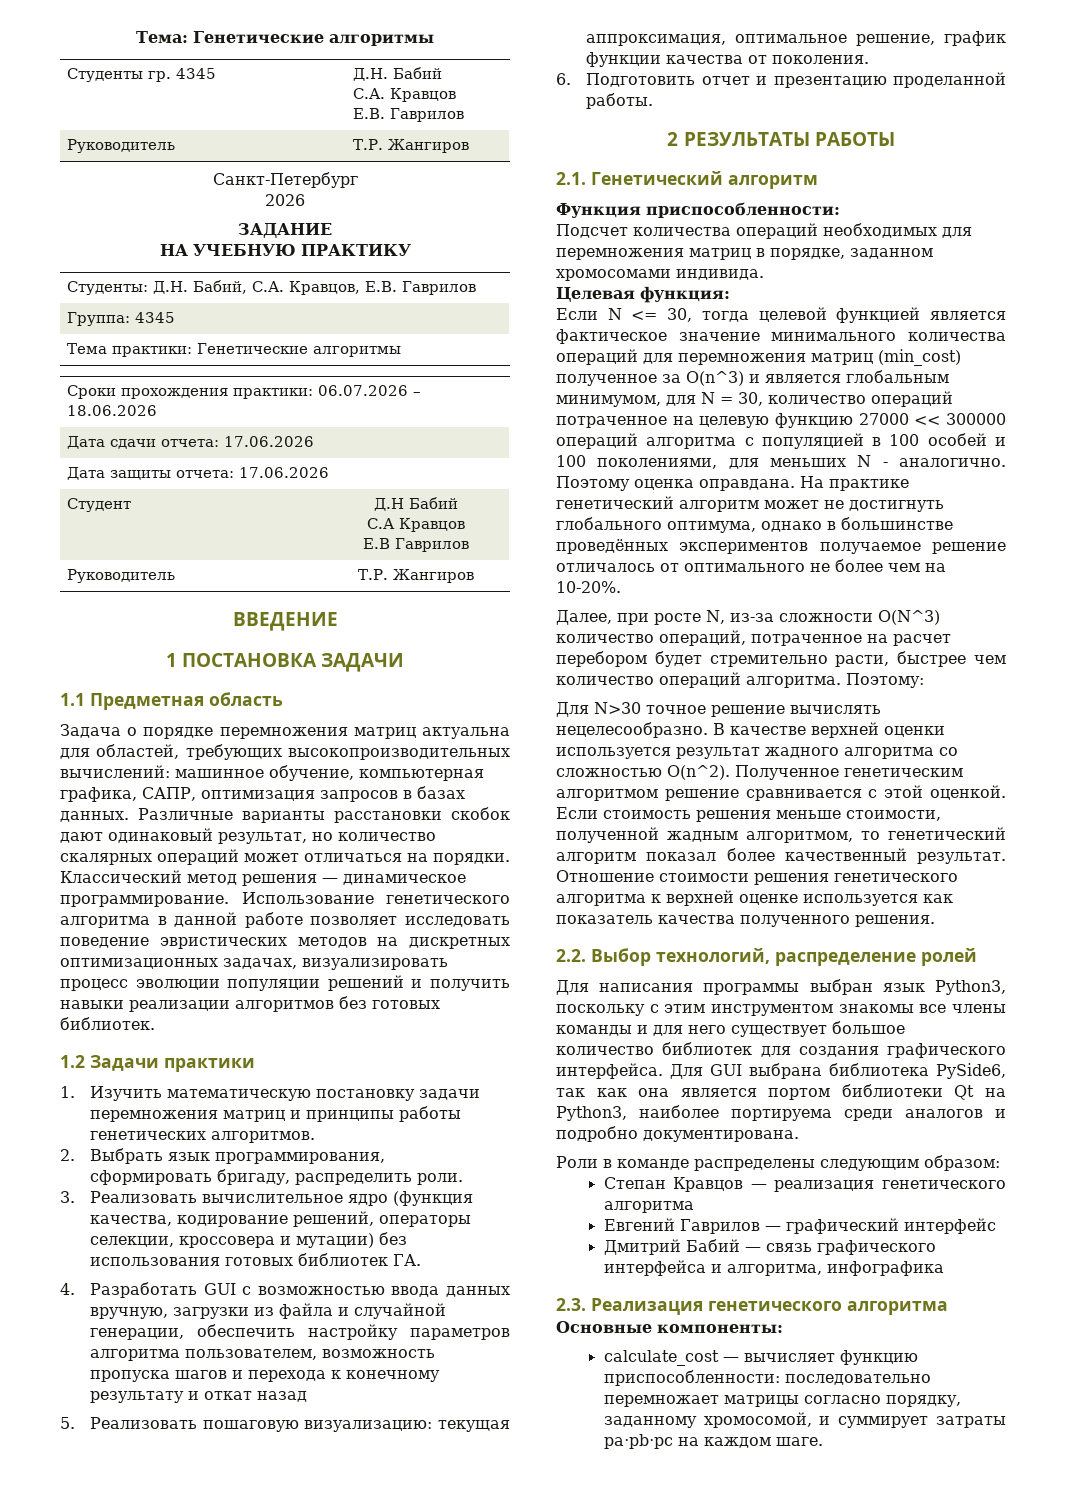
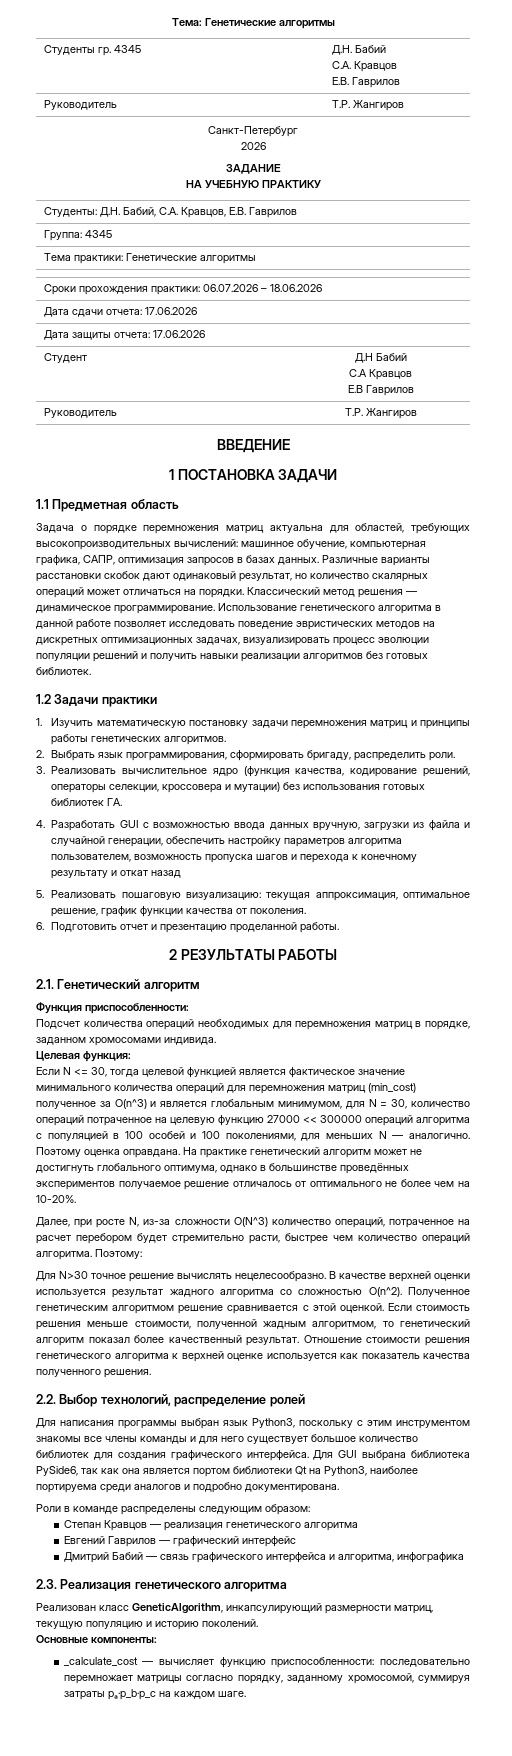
- Если N <= 30, тогда целевой функцией является фактическое значение минимального количества операций для перемножения матриц (min_cost) полученное за O(n^3) и является глобальным минимумом, для N = 30, количество операций потраченное на целевую функцию 27000 << 300000 операций алгоритма с популяцией в 100 особей и 100 поколениями, для меньших N - аналогично.
+ Если N <= 30, тогда целевой функцией является фактическое значение минимального количества операций для перемножения матриц (min_cost) полученное за O(n^3) и является глобальным минимумом, для N = 30, количество операций потраченное на целевую функцию 27000 << 300000 операций алгоритма с популяцией в 100 особей и 100 поколениями, для меньших N — аналогично.
+ Реализован класс GeneticAlgorithm, инкапсулирующий размерности матриц, текущую популяцию и историю поколений.
- calculate_cost — вычисляет функцию приспособленности: последовательно перемножает матрицы согласно порядку, заданному хромосомой, и суммирует затраты pa⋅pb⋅pc на каждом шаге.
+ _calculate_cost — вычисляет функцию приспособленности: последовательно перемножает матрицы согласно порядку, заданному хромосомой, суммируя затраты pₐ·p_b·p_c на каждом шаге.

